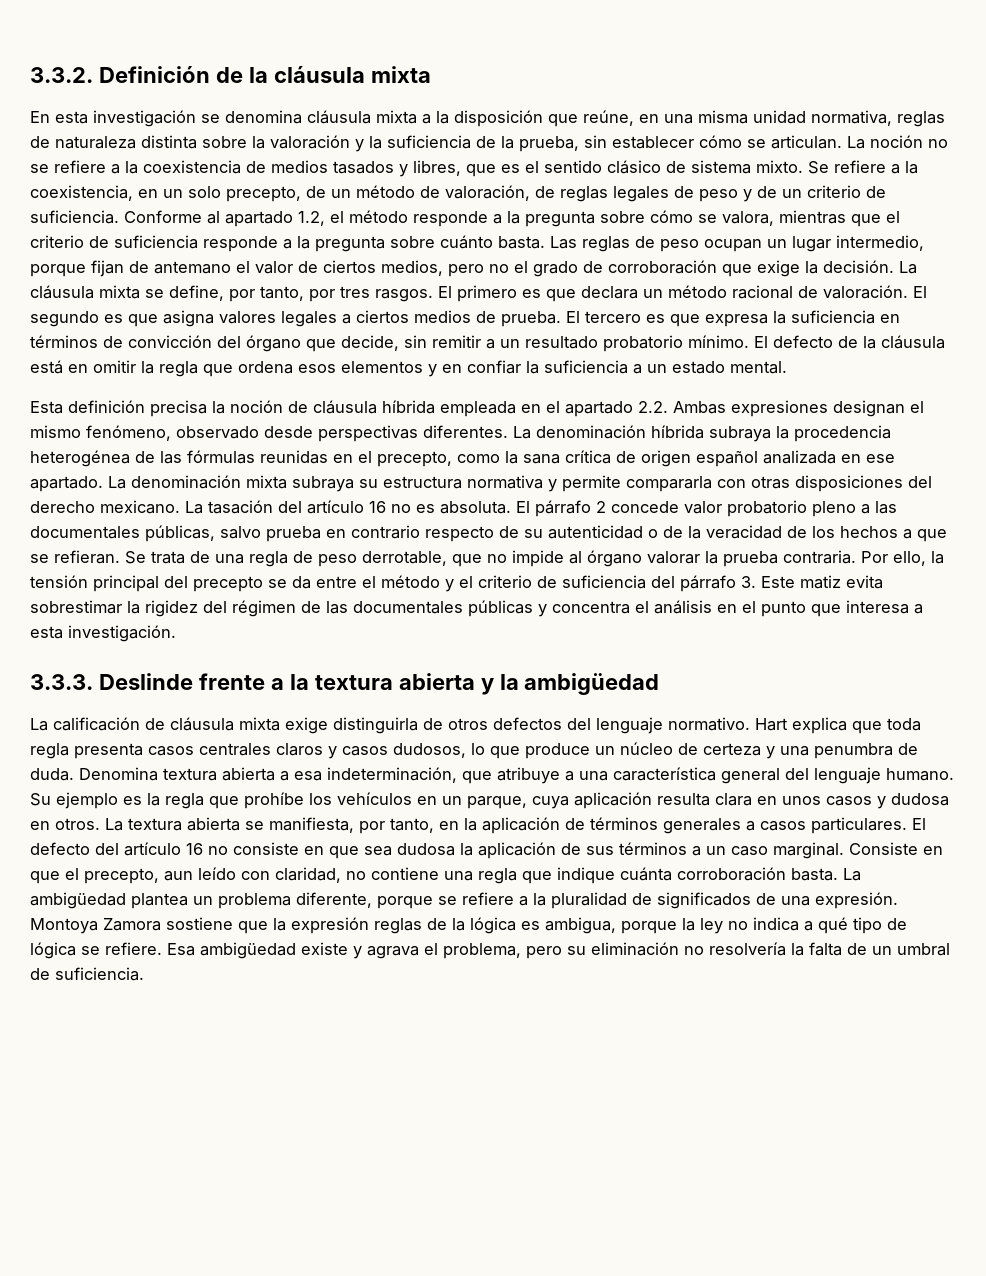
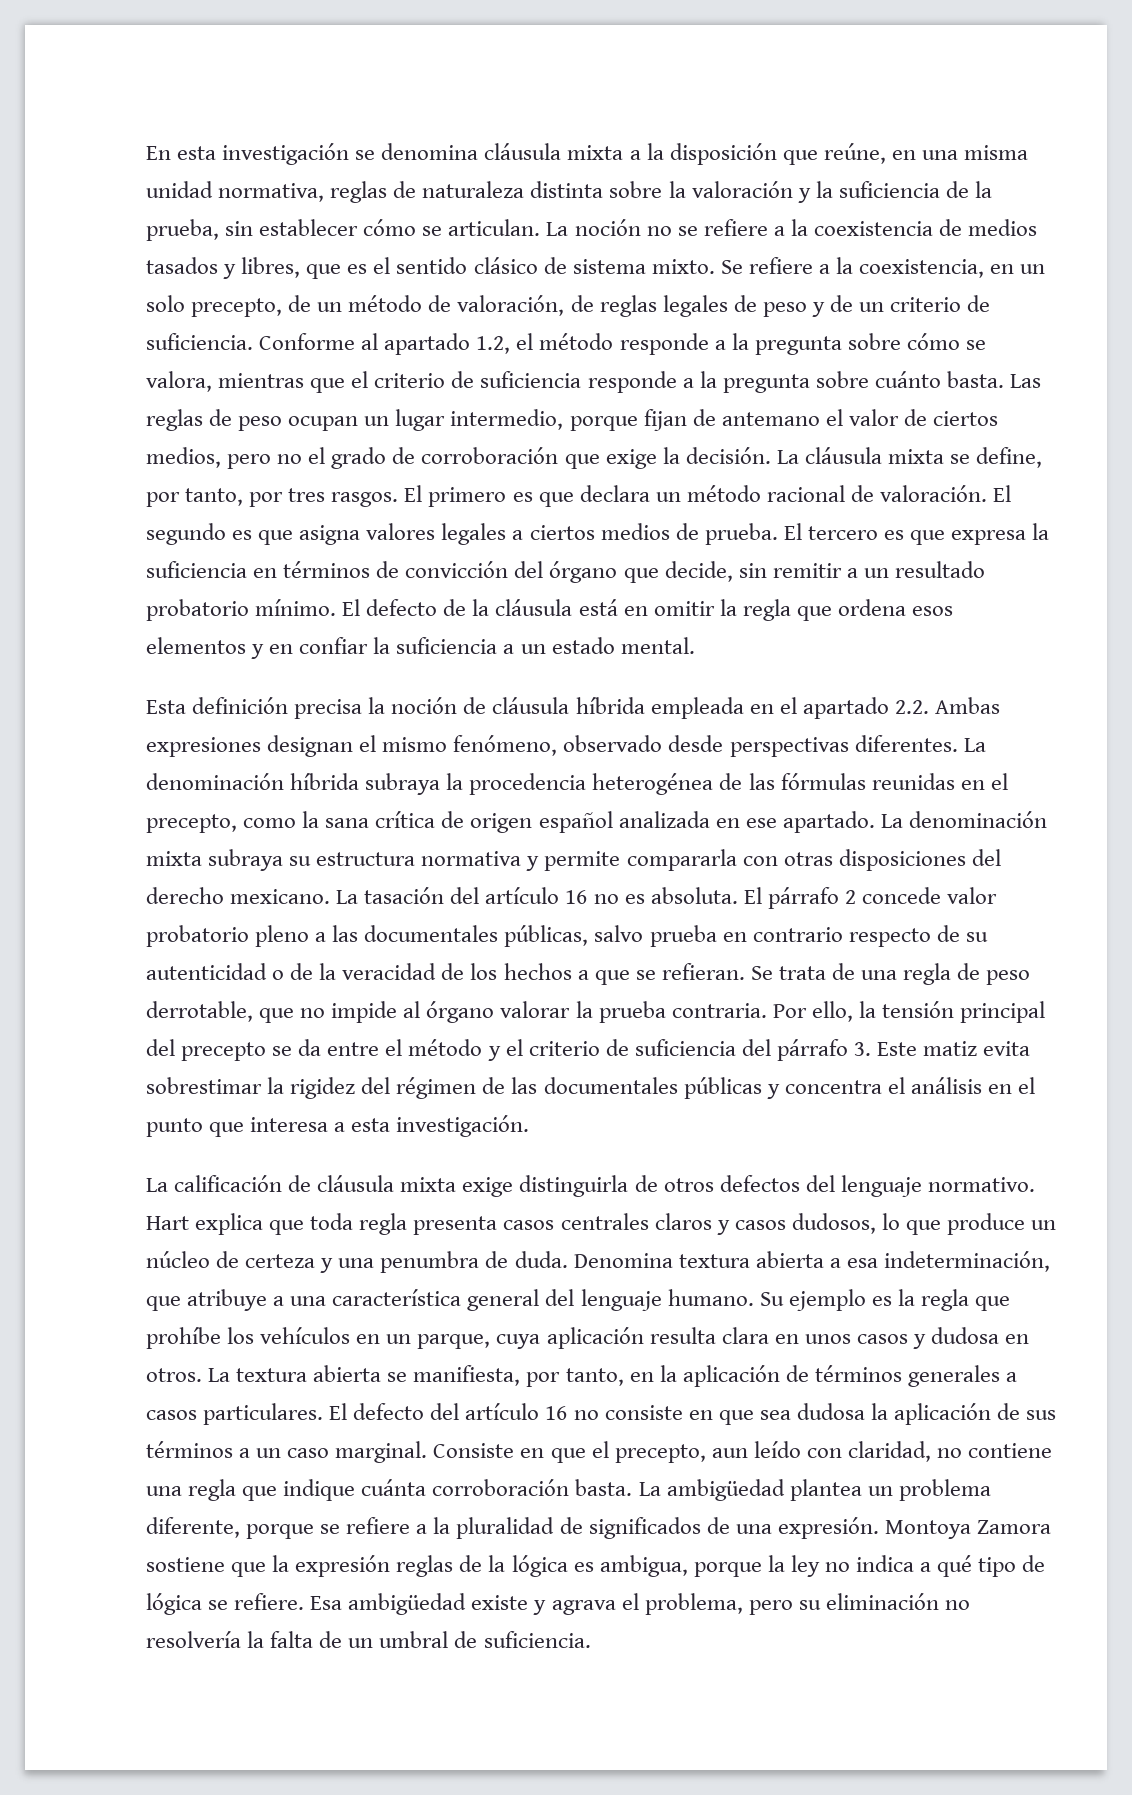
- 3.3.2. Definición de la cláusula mixta
- 3.3.3. Deslinde frente a la textura abierta y la ambigüedad

